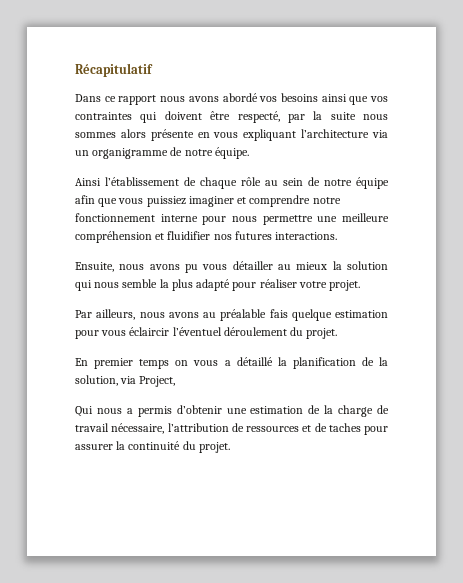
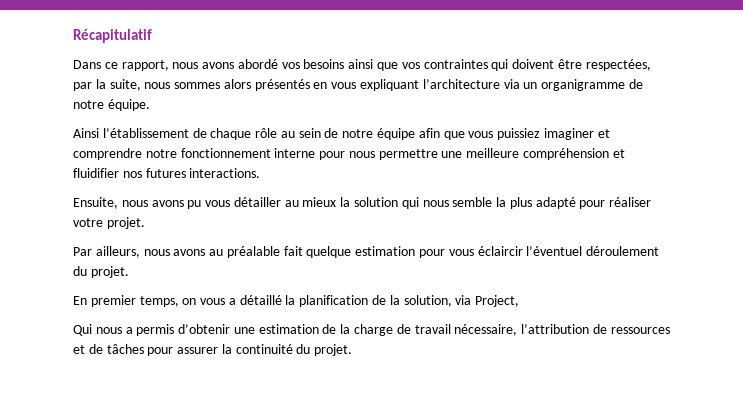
- Dans ce rapport nous avons abordé vos besoins ainsi que vos contraintes qui doivent être respecté, par la suite nous sommes alors présente en vous expliquant l’architecture via un organigramme de notre équipe.
+ Dans ce rapport, nous avons abordé vos besoins ainsi que vos contraintes qui doivent être respectées, par la suite, nous sommes alors présentés en vous expliquant l’architecture via un organigramme de notre équipe.
- Par ailleurs, nous avons au préalable fais quelque estimation pour vous éclaircir l’éventuel déroulement du projet.
+ Par ailleurs, nous avons au préalable fait quelque estimation pour vous éclaircir l’éventuel déroulement du projet.
- En premier temps on vous a détaillé la planification de la solution, via Project,
+ En premier temps, on vous a détaillé la planification de la solution, via Project,
- Qui nous a permis d’obtenir une estimation de la charge de travail nécessaire, l’attribution de ressources et de taches pour assurer la continuité du projet.
+ Qui nous a permis d’obtenir une estimation de la charge de travail nécessaire, l’attribution de ressources et de tâches pour assurer la continuité du projet.

